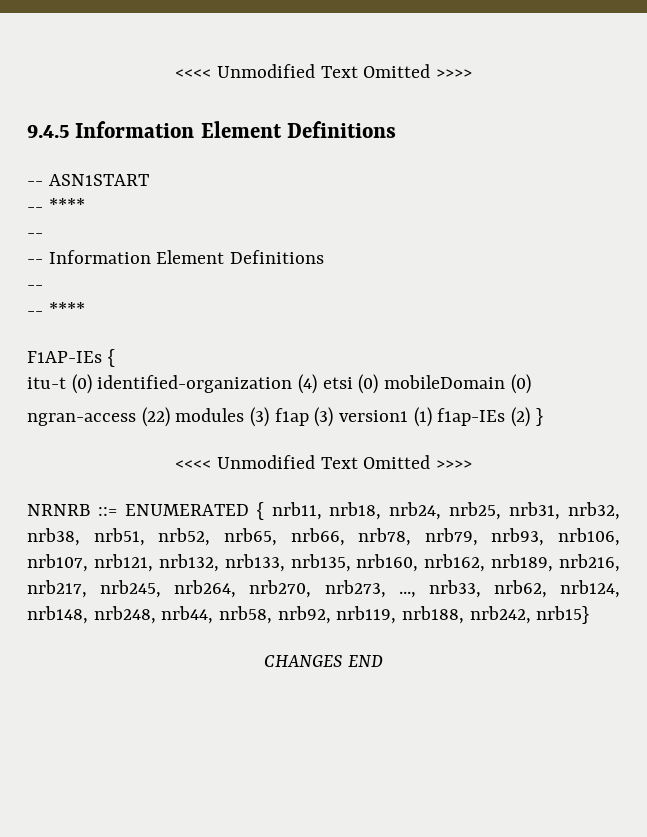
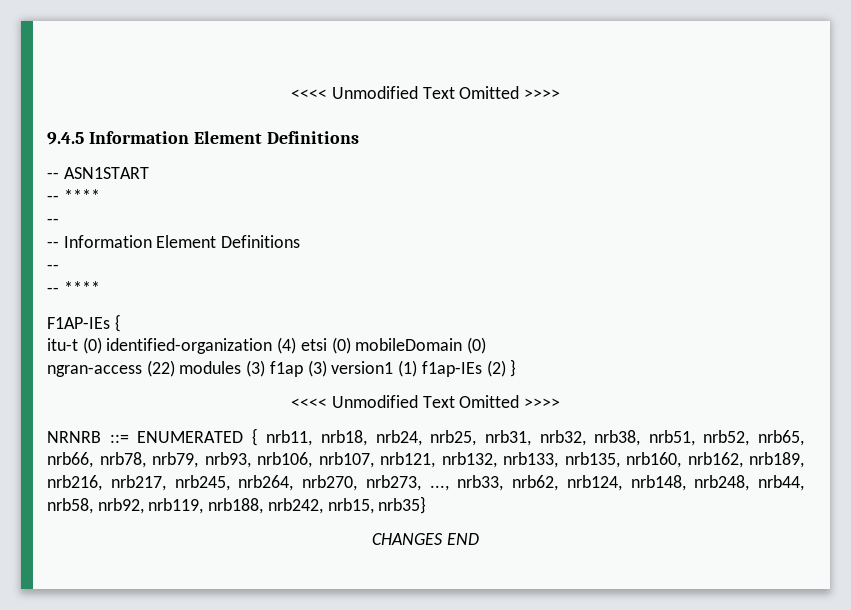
- NRNRB ::= ENUMERATED { nrb11, nrb18, nrb24, nrb25, nrb31, nrb32, nrb38, nrb51, nrb52, nrb65, nrb66, nrb78, nrb79, nrb93, nrb106, nrb107, nrb121, nrb132, nrb133, nrb135, nrb160, nrb162, nrb189, nrb216, nrb217, nrb245, nrb264, nrb270, nrb273, ..., nrb33, nrb62, nrb124, nrb148, nrb248, nrb44, nrb58, nrb92, nrb119, nrb188, nrb242, nrb15}
+ NRNRB ::= ENUMERATED { nrb11, nrb18, nrb24, nrb25, nrb31, nrb32, nrb38, nrb51, nrb52, nrb65, nrb66, nrb78, nrb79, nrb93, nrb106, nrb107, nrb121, nrb132, nrb133, nrb135, nrb160, nrb162, nrb189, nrb216, nrb217, nrb245, nrb264, nrb270, nrb273, ..., nrb33, nrb62, nrb124, nrb148, nrb248, nrb44, nrb58, nrb92, nrb119, nrb188, nrb242, nrb15, nrb35}

